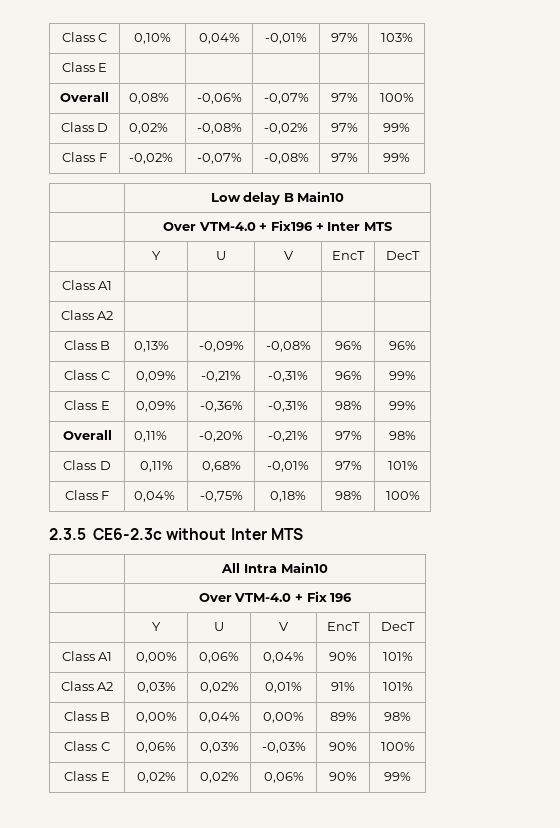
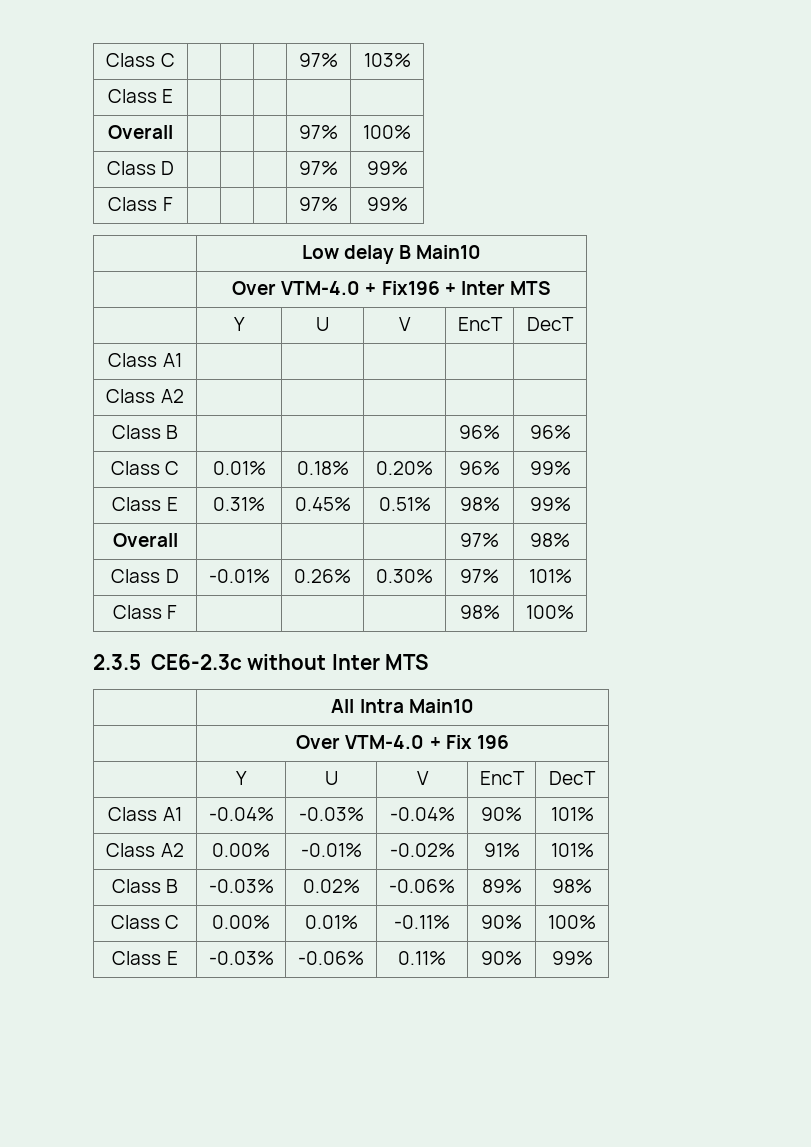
- Class C | 0,10% | 0,04% | -0,01% | 97% | 103%
+ Class C | | | | 97% | 103%
- Overall | 0,08% | -0,06% | -0,07% | 97% | 100%
+ Overall | | | | 97% | 100%
- Class D | 0,02% | -0,08% | -0,02% | 97% | 99%
+ Class D | | | | 97% | 99%
- Class F | -0,02% | -0,07% | -0,08% | 97% | 99%
+ Class F | | | | 97% | 99%
- Class B | 0,13% | -0,09% | -0,08% | 96% | 96%
+ Class B | | | | 96% | 96%
- Class C | 0,09% | -0,21% | -0,31% | 96% | 99%
+ Class C | 0.01% | 0.18% | 0.20% | 96% | 99%
- Class E | 0,09% | -0,36% | -0,31% | 98% | 99%
+ Class E | 0.31% | 0.45% | 0.51% | 98% | 99%
- Overall | 0,11% | -0,20% | -0,21% | 97% | 98%
+ Overall | | | | 97% | 98%
- Class D | 0,11% | 0,68% | -0,01% | 97% | 101%
+ Class D | -0.01% | 0.26% | 0.30% | 97% | 101%
- Class F | 0,04% | -0,75% | 0,18% | 98% | 100%
+ Class F | | | | 98% | 100%
- Class A1 | 0,00% | 0,06% | 0,04% | 90% | 101%
+ Class A1 | -0.04% | -0.03% | -0.04% | 90% | 101%
- Class A2 | 0,03% | 0,02% | 0,01% | 91% | 101%
+ Class A2 | 0.00% | -0.01% | -0.02% | 91% | 101%
- Class B | 0,00% | 0,04% | 0,00% | 89% | 98%
+ Class B | -0.03% | 0.02% | -0.06% | 89% | 98%
- Class C | 0,06% | 0,03% | -0,03% | 90% | 100%
+ Class C | 0.00% | 0.01% | -0.11% | 90% | 100%
- Class E | 0,02% | 0,02% | 0,06% | 90% | 99%
+ Class E | -0.03% | -0.06% | 0.11% | 90% | 99%

